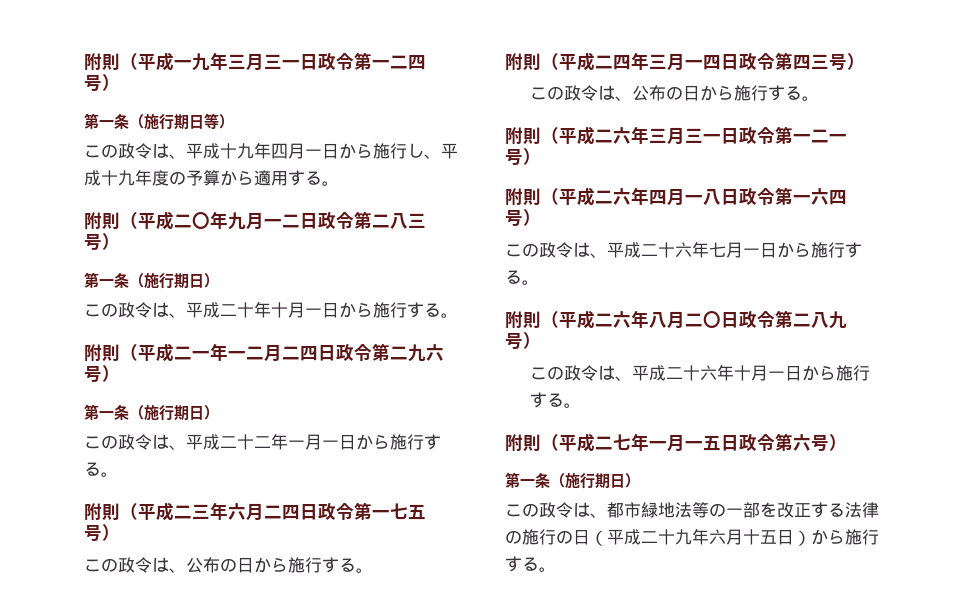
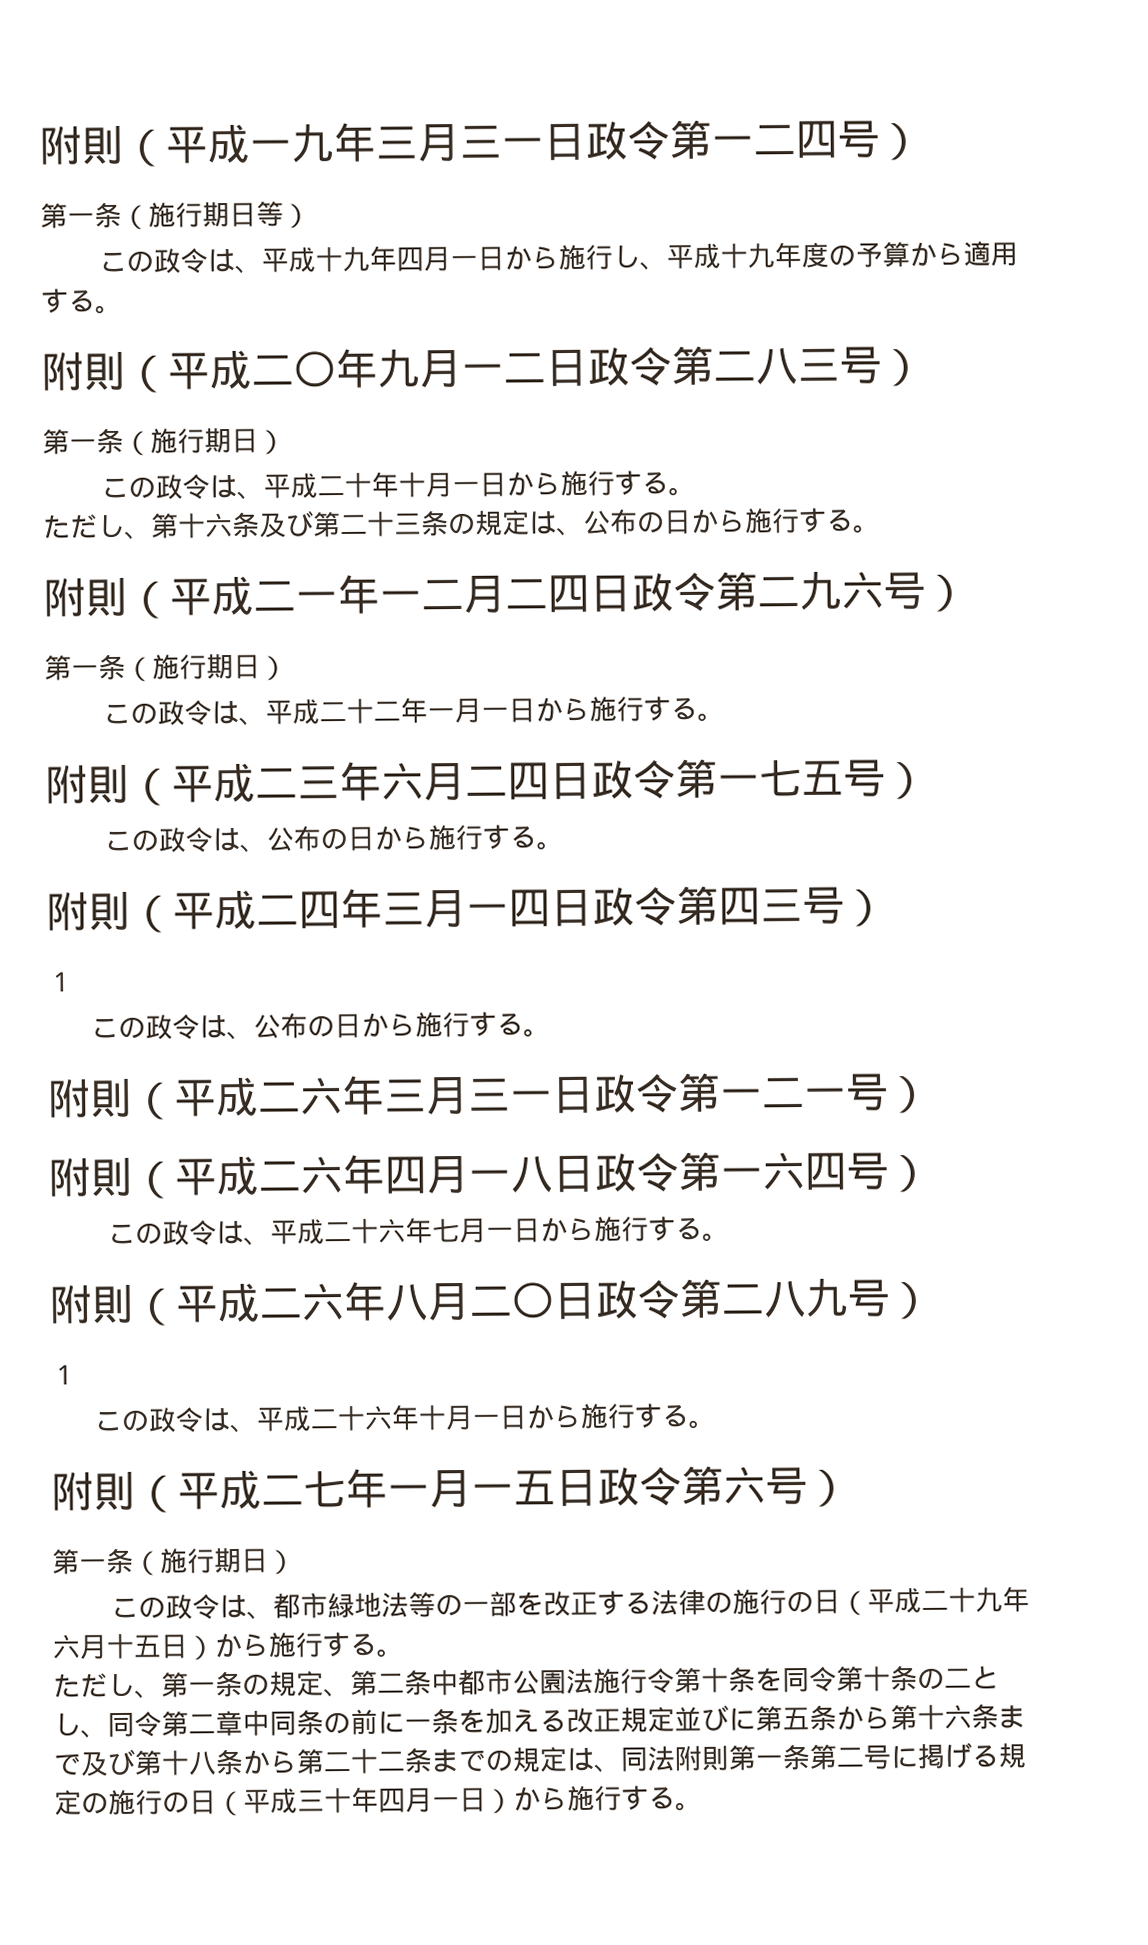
+ ただし、第十六条及び第二十三条の規定は、公布の日から施行する。
  附則（平成二四年三月一四日政令第四三号）
+ １
  附則（平成二六年八月二〇日政令第二八九号）
+ １
+ ただし、第一条の規定、第二条中都市公園法施行令第十条を同令第十条の二とし、同令第二章中同条の前に一条を加える改正規定並びに第五条から第十六条まで及び第十八条から第二十二条までの規定は、同法附則第一条第二号に掲げる規定の施行の日（平成三十年四月一日）から施行する。

